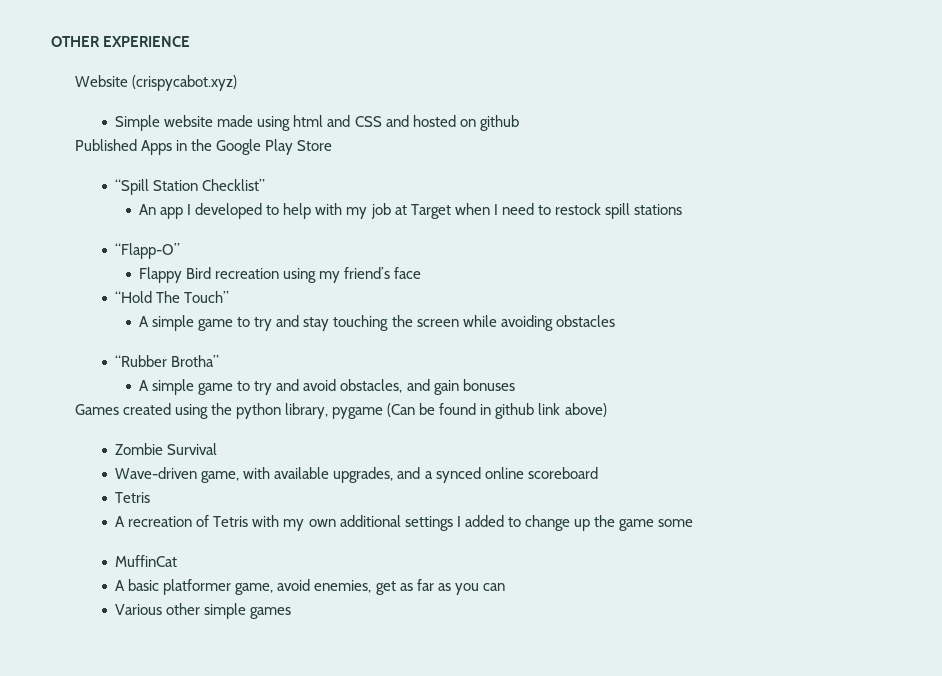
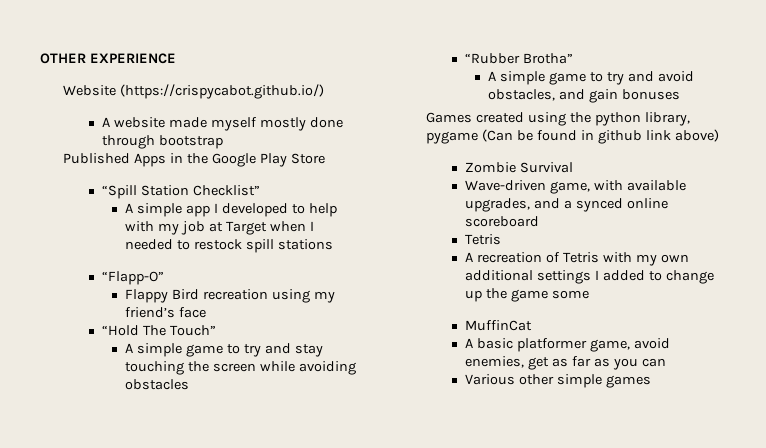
- Website (crispycabot.xyz)
- Simple website made using html and CSS and hosted on github
+ Website (https://crispycabot.github.io/)
+ A website made myself mostly done through bootstrap
- An app I developed to help with my job at Target when I need to restock spill stations
+ A simple app I developed to help with my job at Target when I needed to restock spill stations

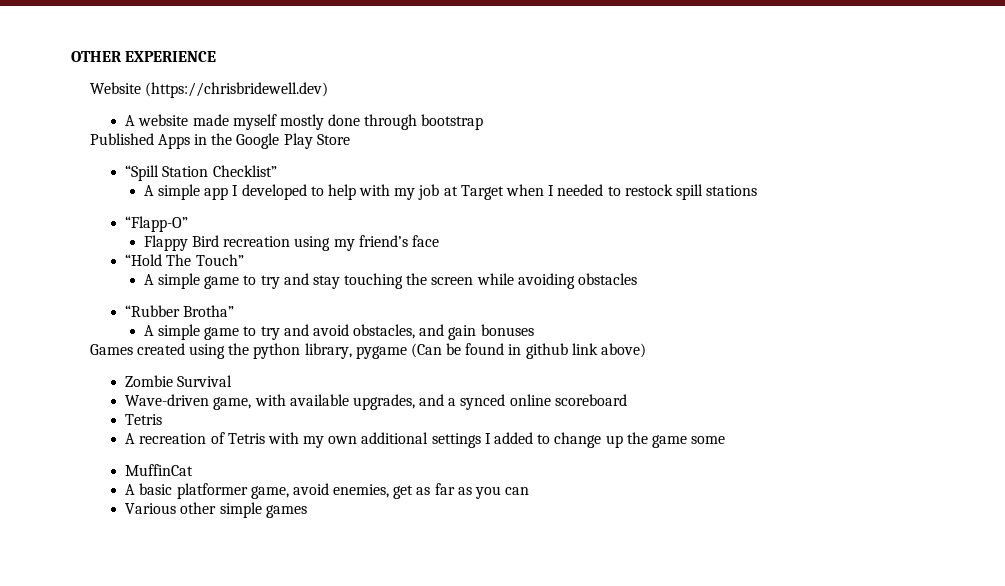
- Website (https://crispycabot.github.io/)
+ Website (https://chrisbridewell.dev)

